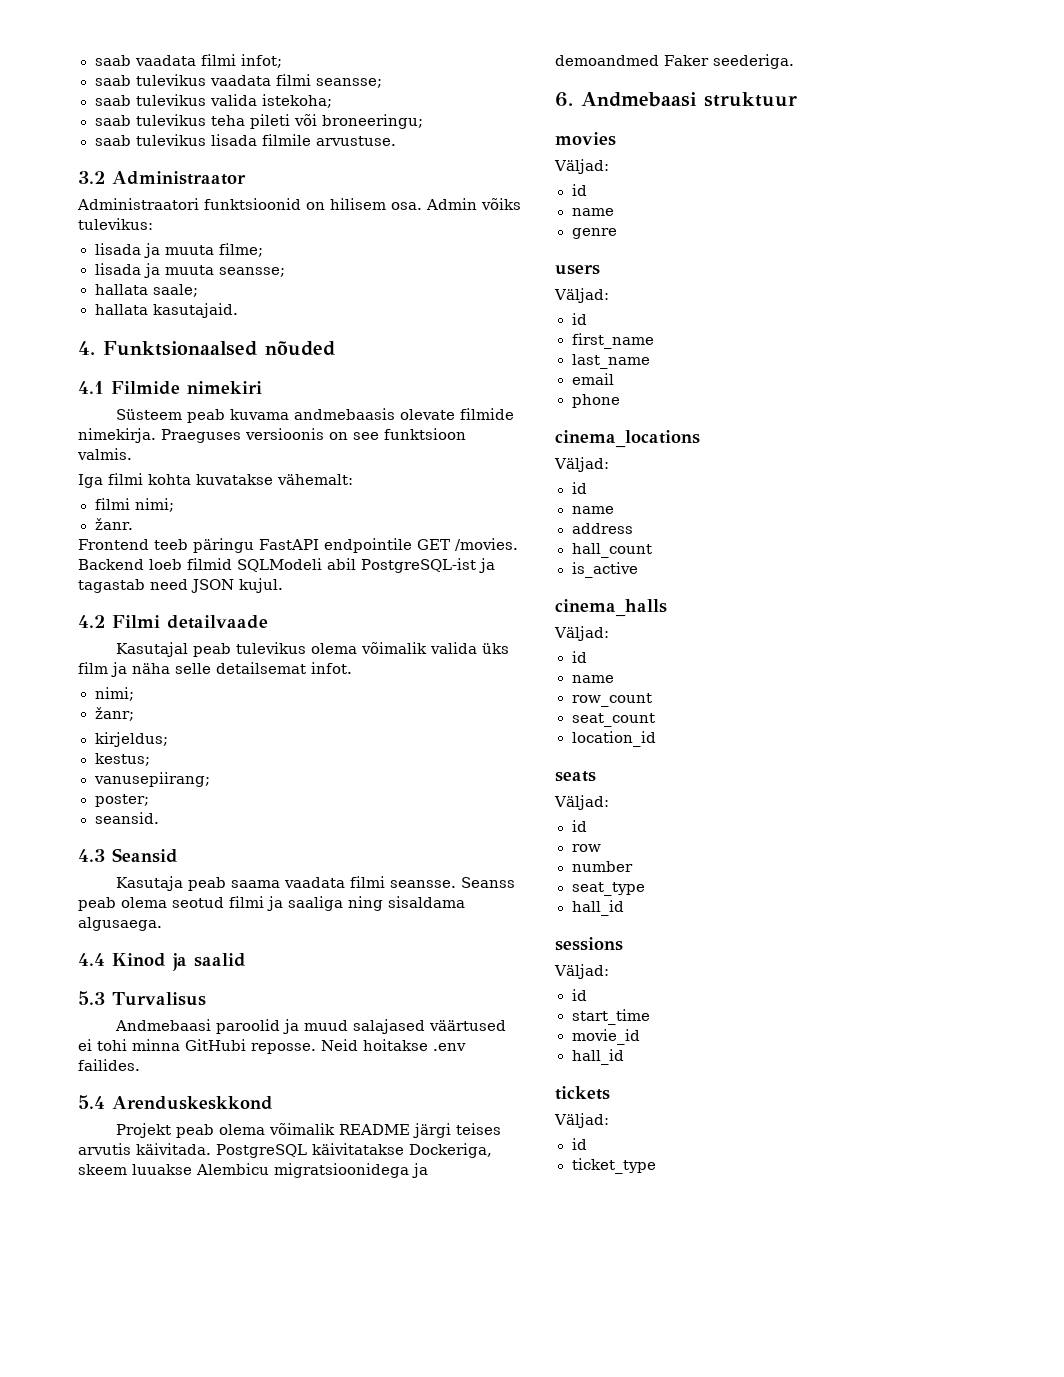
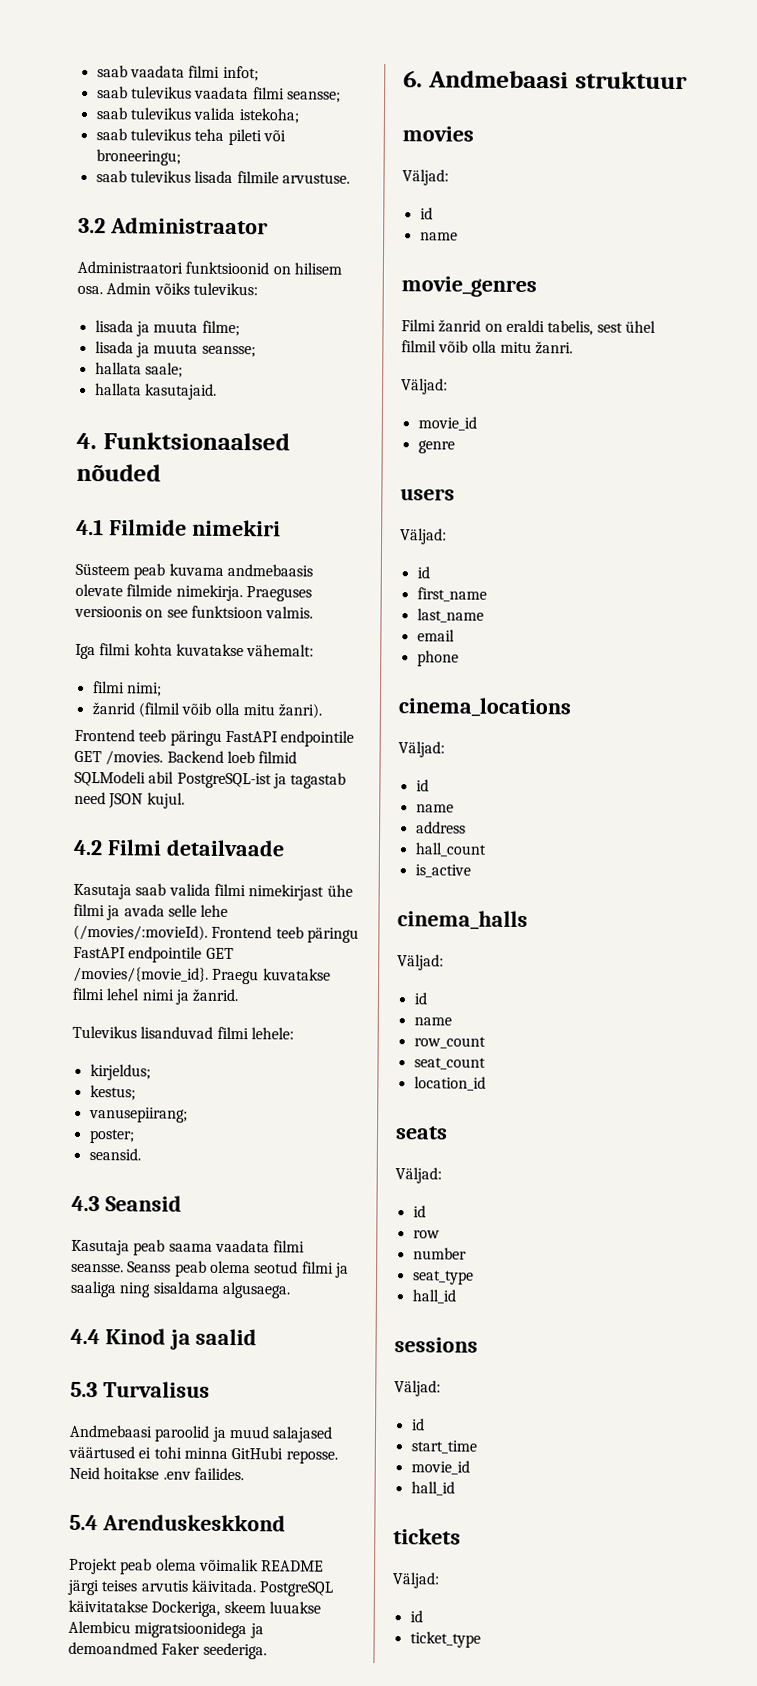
- žanr.
+ žanrid (filmil võib olla mitu žanri).
- Kasutajal peab tulevikus olema võimalik valida üks film ja näha selle detailsemat infot.
- nimi;
- žanr;
+ Kasutaja saab valida filmi nimekirjast ühe filmi ja avada selle lehe (/movies/:movieId). Frontend teeb päringu FastAPI endpointile GET /movies/{movie_id}. Praegu kuvatakse filmi lehel nimi ja žanrid.
+ Tulevikus lisanduvad filmi lehele:
+ movie_genres
+ Filmi žanrid on eraldi tabelis, sest ühel filmil võib olla mitu žanri.
+ Väljad:
+ movie_id

